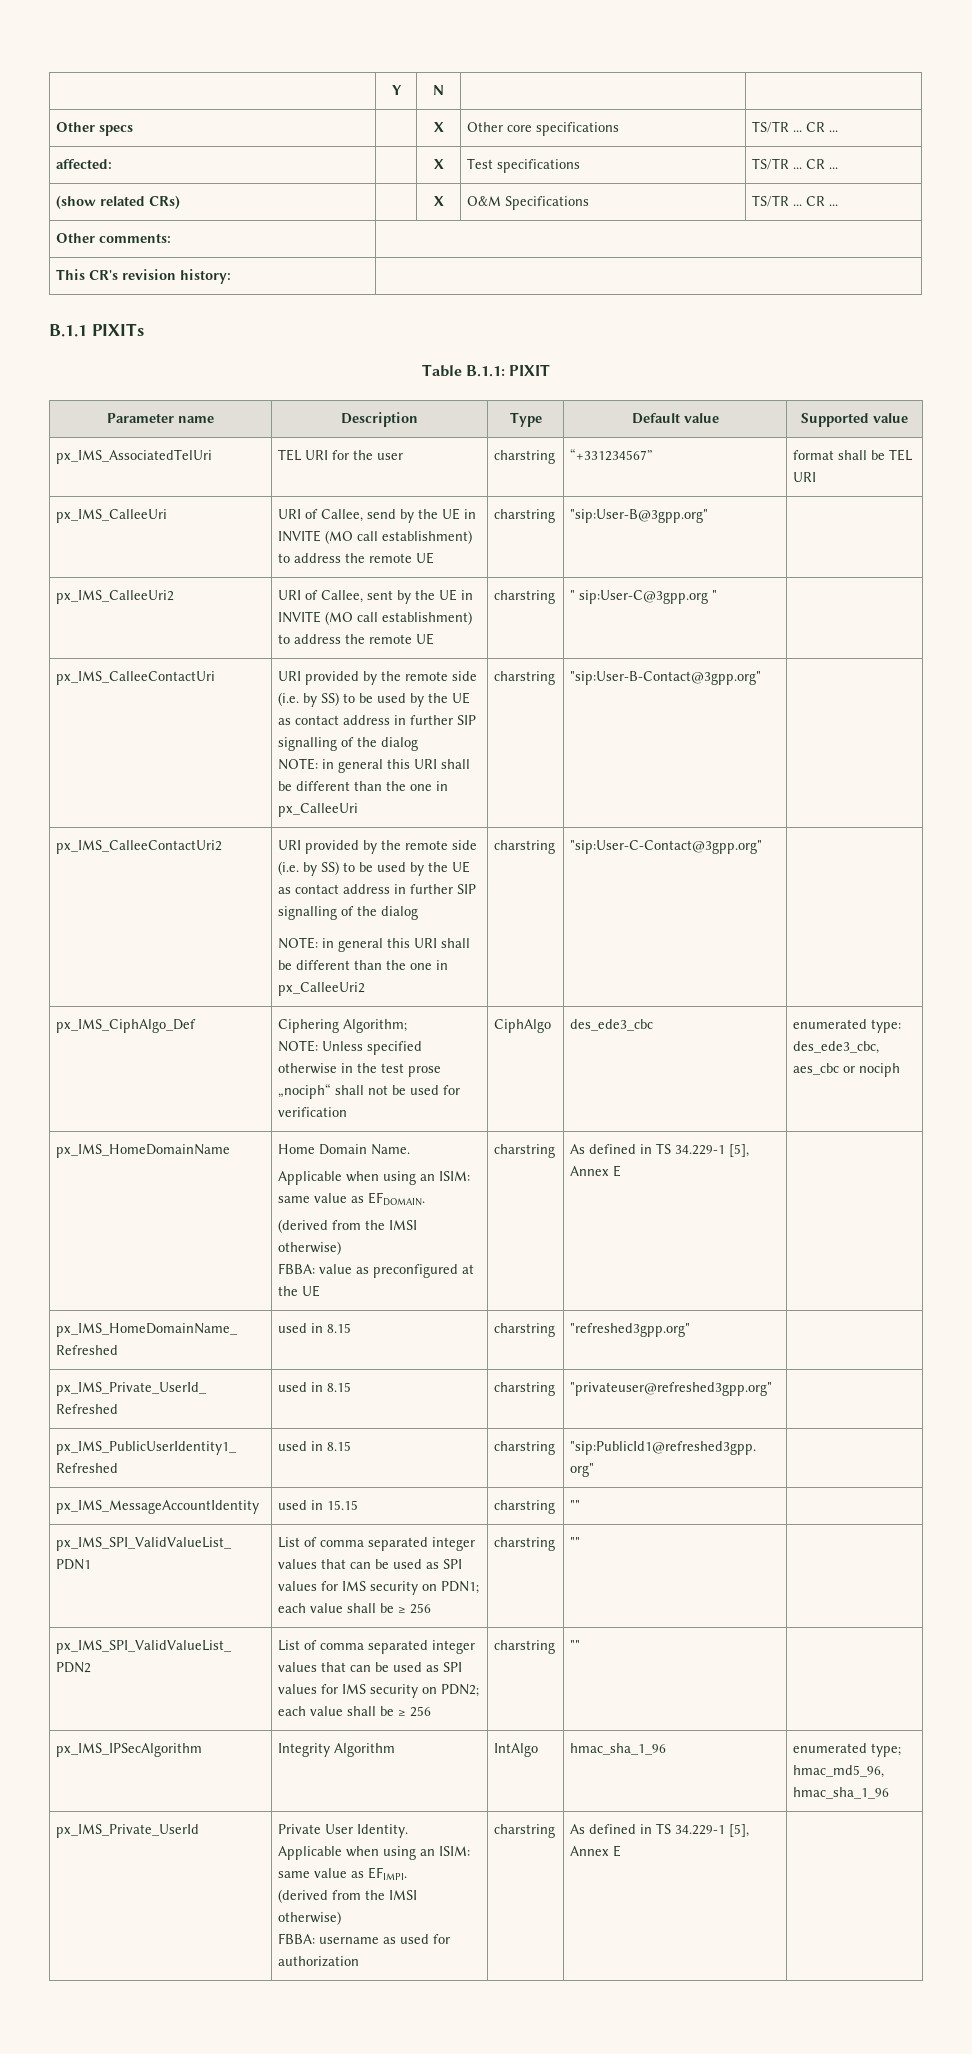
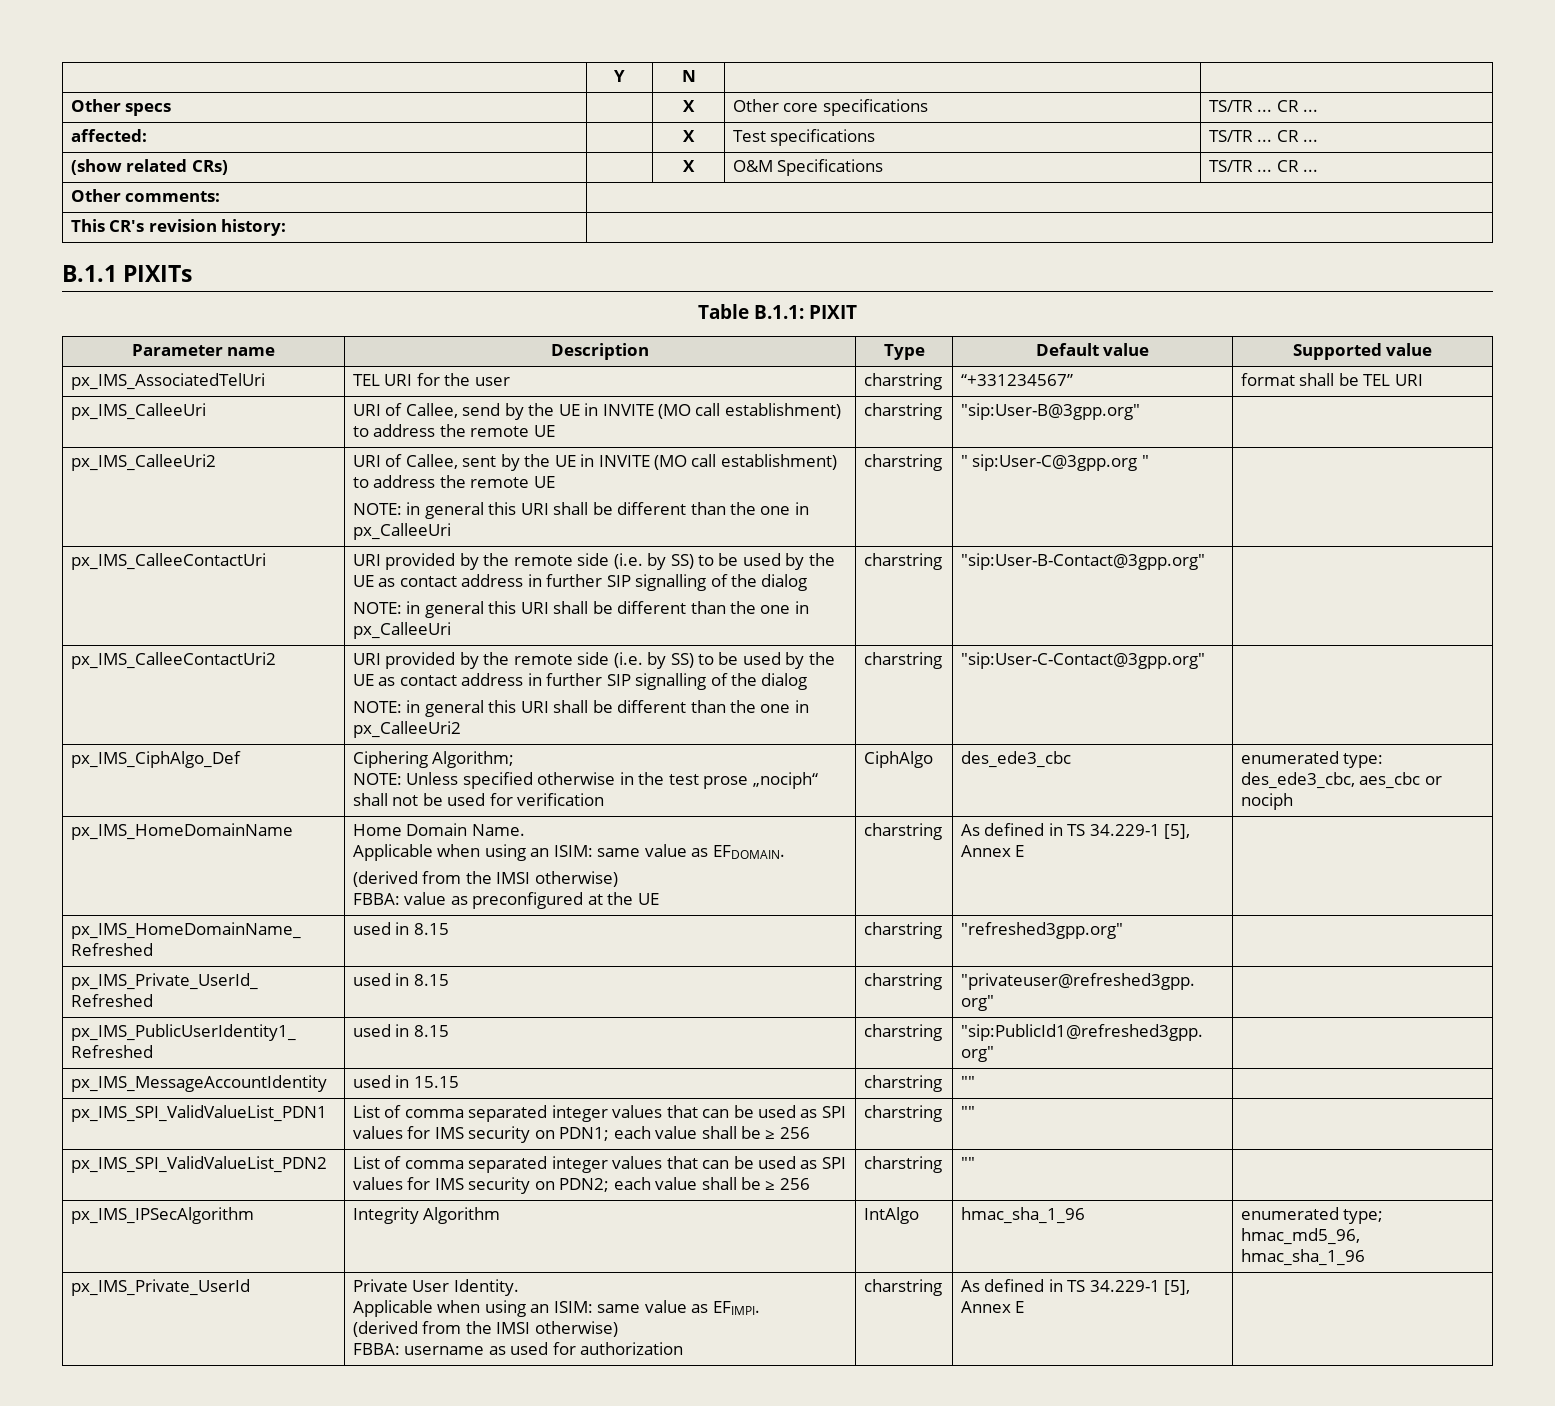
- px_IMS_CalleeUri2 | URI of Callee, sent by the UE in INVITE (MO call establishment) to address the remote UE | charstring | " sip:User-C@3gpp.org " |
+ px_IMS_CalleeUri2 | URI of Callee, sent by the UE in INVITE (MO call establishment) to address the remote UE
+ NOTE: in general this URI shall be different than the one in px_CalleeUri | charstring | " sip:User-C@3gpp.org " |

